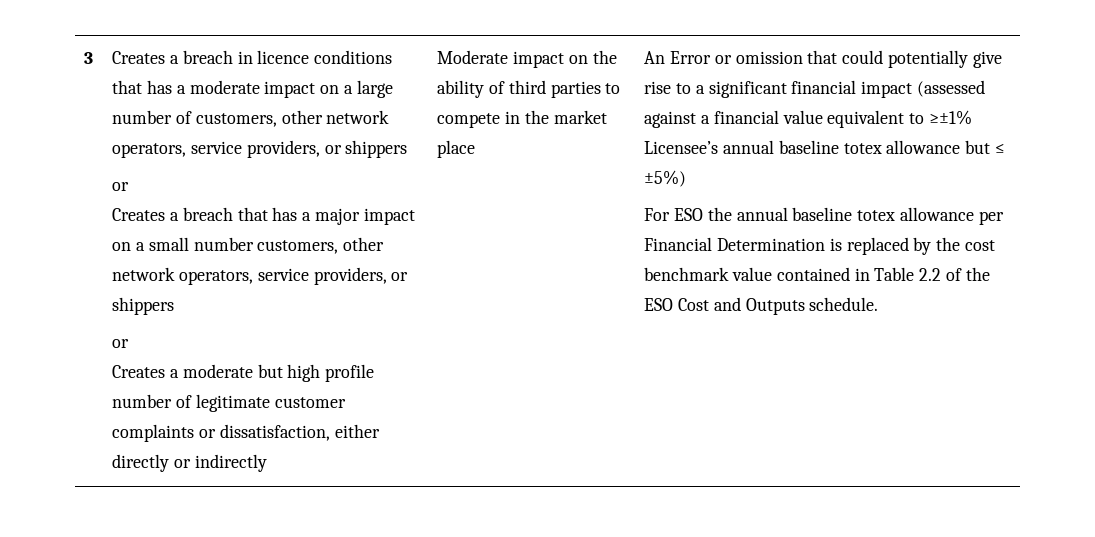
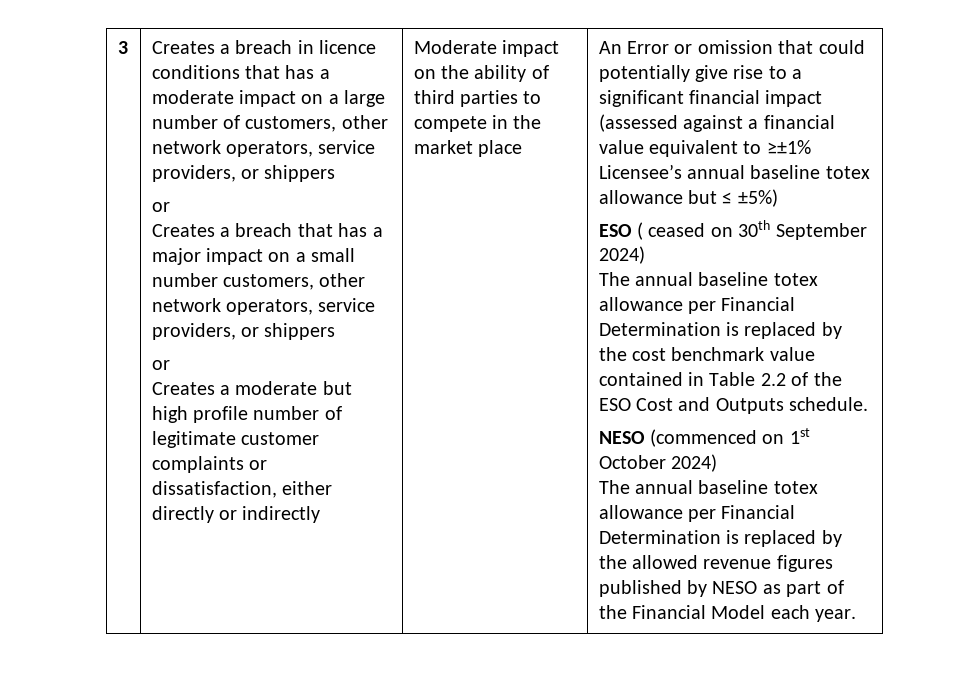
- For ESO the annual baseline totex allowance per Financial Determination is replaced by the cost benchmark value contained in Table 2.2 of the ESO Cost and Outputs schedule.
+ ESO ( ceased on 30th September 2024)
+ The annual baseline totex allowance per Financial Determination is replaced by the cost benchmark value contained in Table 2.2 of the ESO Cost and Outputs schedule.
+ NESO (commenced on 1st October 2024)
+ The annual baseline totex allowance per Financial Determination is replaced by the allowed revenue figures published by NESO as part of the Financial Model each year.

